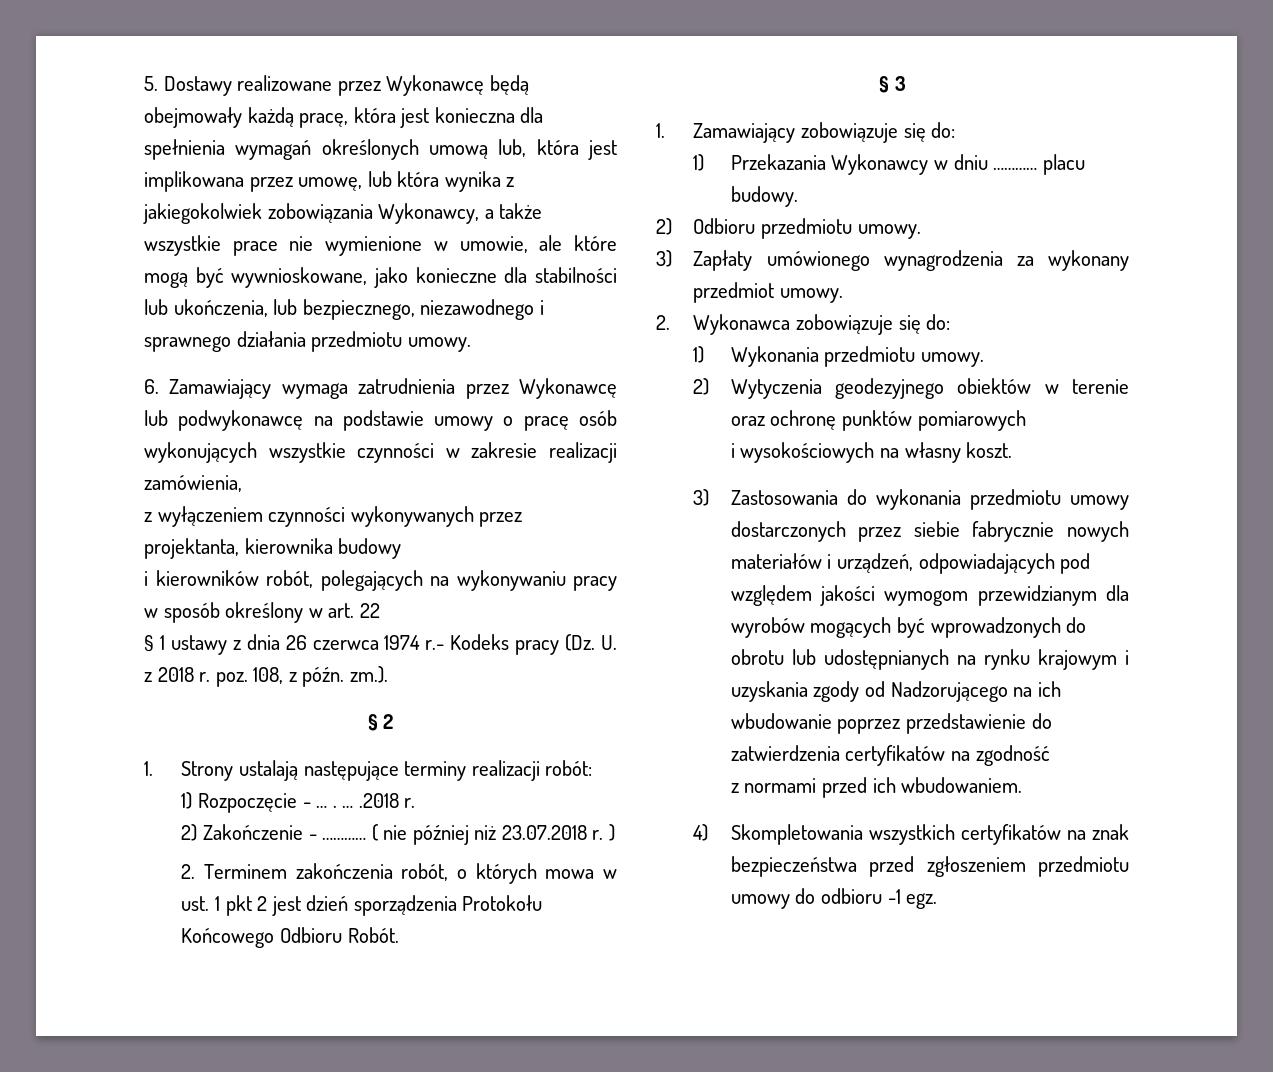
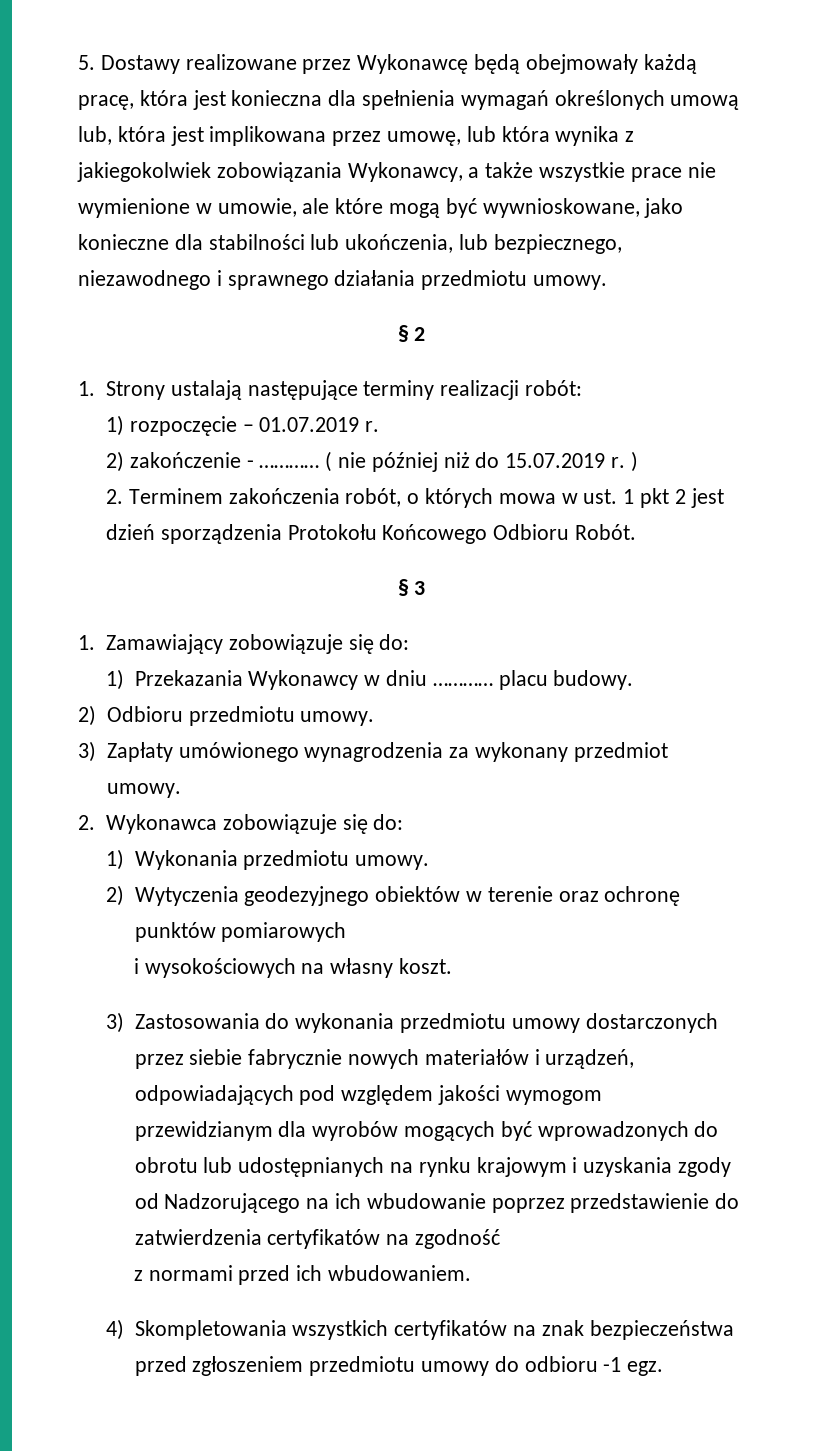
- 6. Zamawiający wymaga zatrudnienia przez Wykonawcę lub podwykonawcę na podstawie umowy o pracę osób wykonujących wszystkie czynności w zakresie realizacji zamówienia,
- z wyłączeniem czynności wykonywanych przez projektanta, kierownika budowy
- i kierowników robót, polegających na wykonywaniu pracy w sposób określony w art. 22
- § 1 ustawy z dnia 26 czerwca 1974 r.- Kodeks pracy (Dz. U. z 2018 r. poz. 108, z późn. zm.).
- 1) Rozpoczęcie - … . … .2018 r.
+ 1) rozpoczęcie – 01.07.2019 r.
- 2) Zakończenie - …………
+ 2) zakończenie - …………
- ( nie później niż 23.07.2018 r. )
+ ( nie później niż do 15.07.2019 r. )

